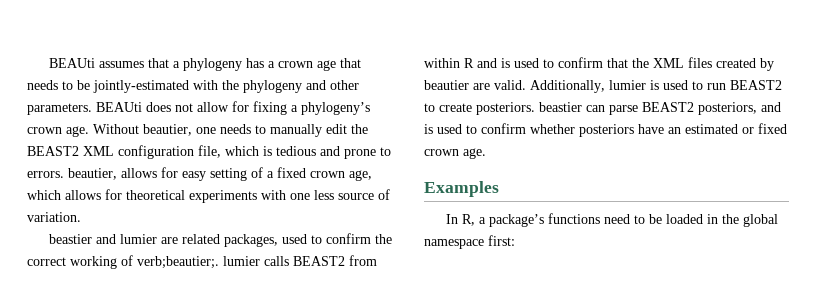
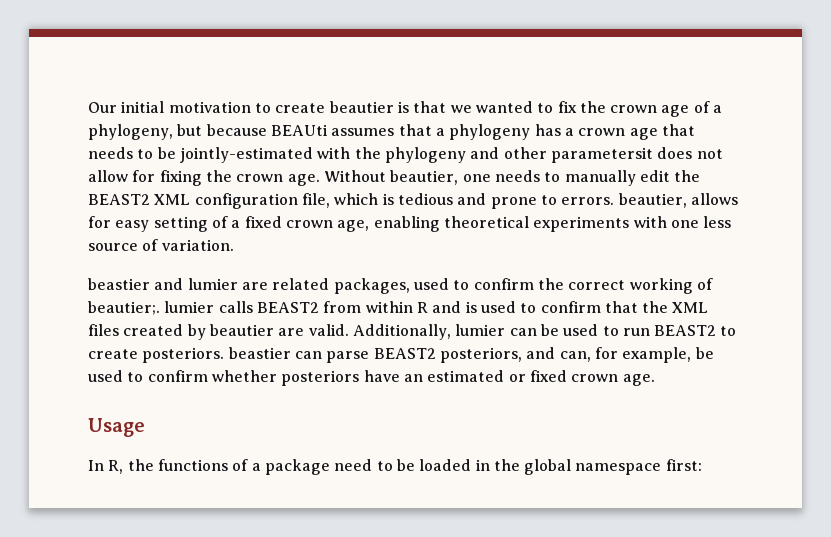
- BEAUti assumes that a phylogeny has a crown age that needs to be jointly-estimated with the phylogeny and other parameters. BEAUti does not allow for fixing a phylogeny’s crown age.
+ Our initial motivation to create beautier is that we wanted to fix the crown age of a phylogeny, but because BEAUti assumes that a phylogeny has a crown age that needs to be jointly-estimated with the phylogeny and other parametersit does not allow for fixing the crown age.
- Without beautier, one needs to manually edit the BEAST2 XML configuration file, which is tedious and prone to errors. beautier, allows for easy setting of a fixed crown age, which allows for theoretical experiments with one less source of variation.
+ Without beautier, one needs to manually edit the BEAST2 XML configuration file, which is tedious and prone to errors. beautier, allows for easy setting of a fixed crown age, enabling theoretical experiments with one less source of variation.
- beastier and lumier are related packages, used to confirm the correct working of verb;beautier;. lumier calls BEAST2 from within R and is used to confirm that the XML files created by beautier are valid.
+ beastier and lumier are related packages, used to confirm the correct working of beautier;. lumier calls BEAST2 from within R and is used to confirm that the XML files created by beautier are valid.
- Additionally, lumier is used to run BEAST2 to create posteriors. beastier can parse BEAST2 posteriors, and is used to confirm whether posteriors have an estimated or fixed crown age.
+ Additionally, lumier can be used to run BEAST2 to create posteriors. beastier can parse BEAST2 posteriors, and can, for example, be used to confirm whether posteriors have an estimated or fixed crown age.
- Examples
+ Usage
- In R, a package’s functions need to be loaded in the global namespace first:
+ In R, the functions of a package need to be loaded in the global namespace first:

